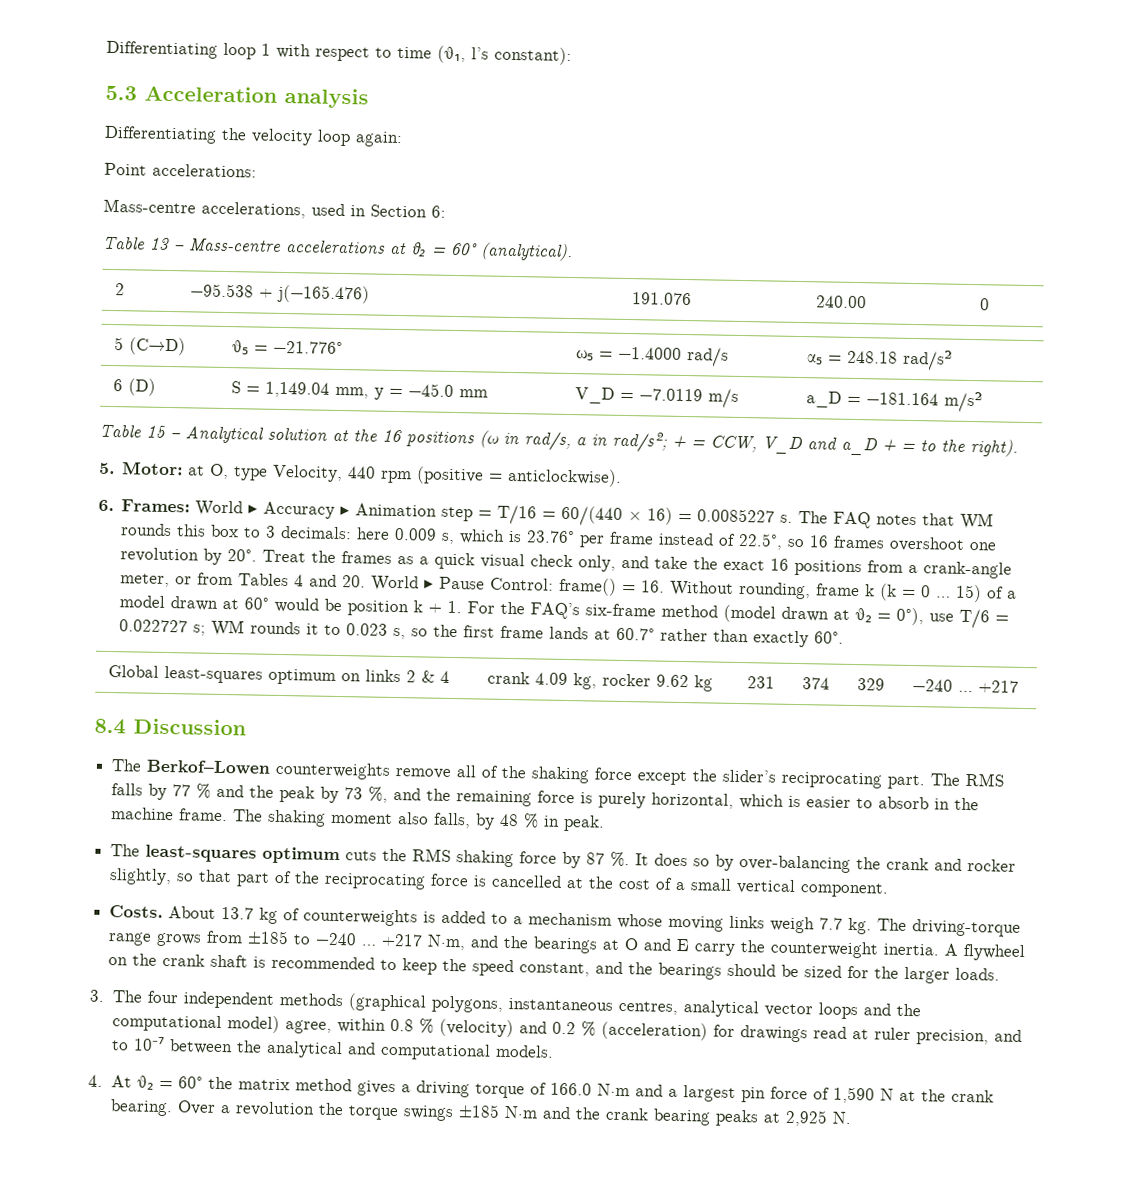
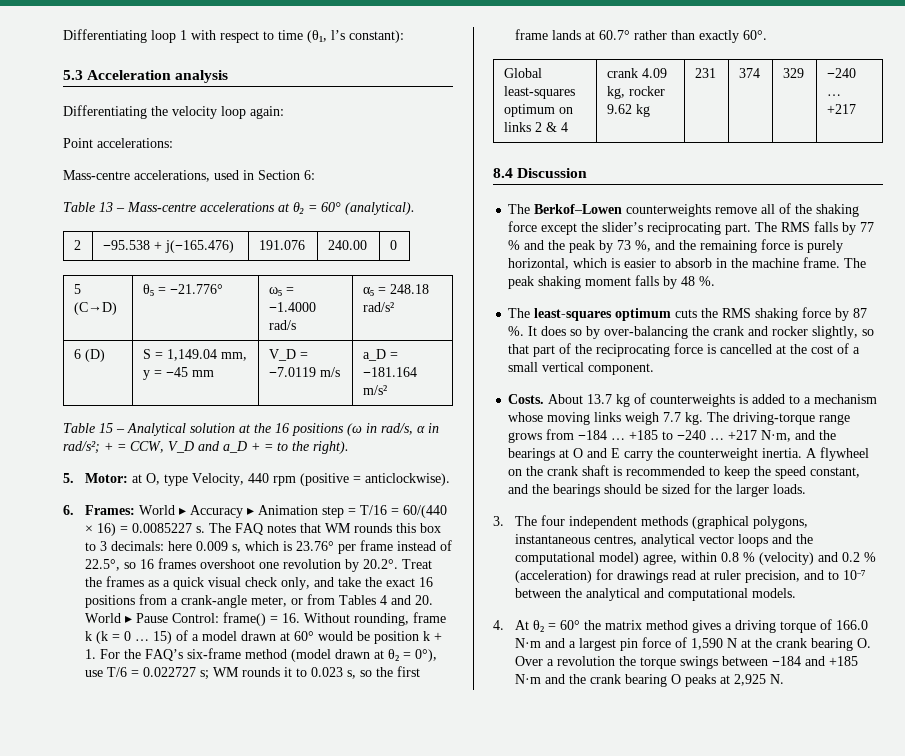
- 6 (D) | S = 1,149.04 mm, y = −45.0 mm | V_D = −7.0119 m/s | a_D = −181.164 m/s²
+ 6 (D) | S = 1,149.04 mm, y = −45 mm | V_D = −7.0119 m/s | a_D = −181.164 m/s²
- here 0.009 s, which is 23.76° per frame instead of 22.5°, so 16 frames overshoot one revolution by 20°. Treat the frames as a quick visual check only, and take the exact 16 positions from a crank-angle meter, or from Tables 4 and 20. World ▸ Pause Control:
+ here 0.009 s, which is 23.76° per frame instead of 22.5°, so 16 frames overshoot one revolution by 20.2°. Treat the frames as a quick visual check only, and take the exact 16 positions from a crank-angle meter, or from Tables 4 and 20. World ▸ Pause Control:
- The shaking moment also falls, by 48 % in peak.
+ The peak shaking moment falls by 48 %.
- The driving-torque range grows from ±185 to −240 …
+ The driving-torque range grows from −184 … +185 to −240 …
- 4. At θ₂ = 60° the matrix method gives a driving torque of 166.0 N·m and a largest pin force of 1,590 N at the crank bearing. Over a revolution the torque swings ±185 N·m and the crank bearing peaks at 2,925 N.
+ 4. At θ₂ = 60° the matrix method gives a driving torque of 166.0 N·m and a largest pin force of 1,590 N at the crank bearing O. Over a revolution the torque swings between −184 and +185 N·m and the crank bearing O peaks at 2,925 N.

